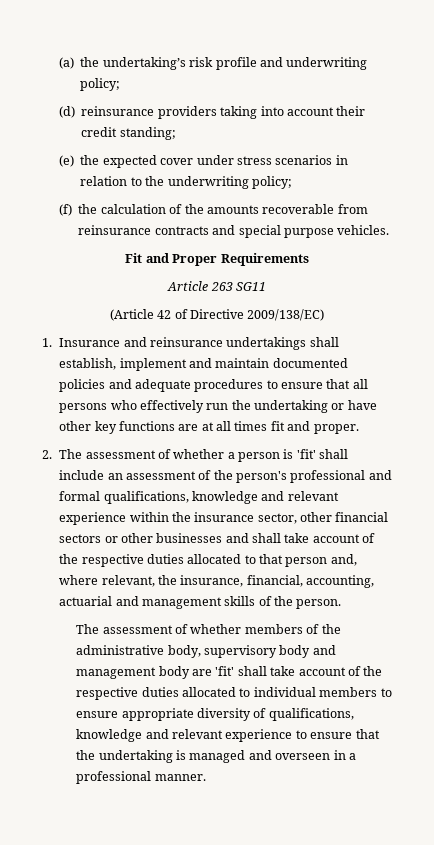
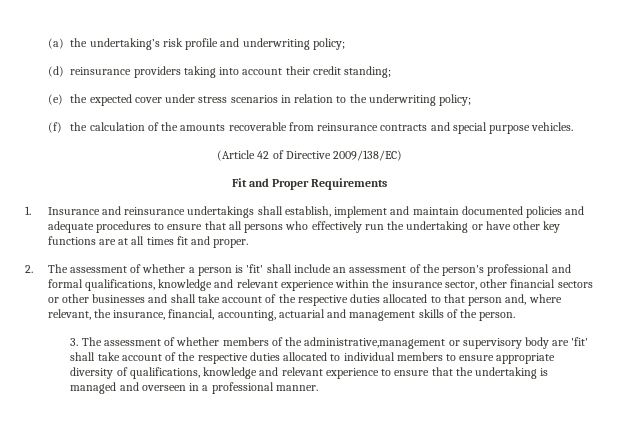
- Fit and Proper Requirements
- Article 263 SG11
+ Fit and Proper Requirements
- The assessment of whether members of the administrative body, supervisory body and management body are 'fit' shall take account of the respective duties allocated to individual members to ensure appropriate diversity of qualifications, knowledge and relevant experience to ensure that the undertaking is managed and overseen in a professional manner.
+ 3. The assessment of whether members of the administrative,management or supervisory body are 'fit' shall take account of the respective duties allocated to individual members to ensure appropriate diversity of qualifications, knowledge and relevant experience to ensure that the undertaking is managed and overseen in a professional manner.

